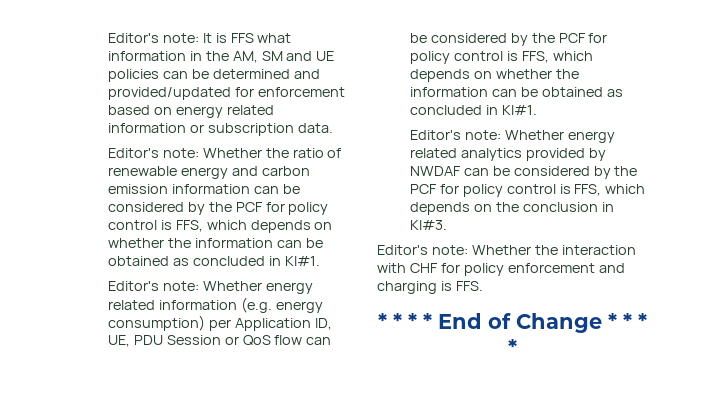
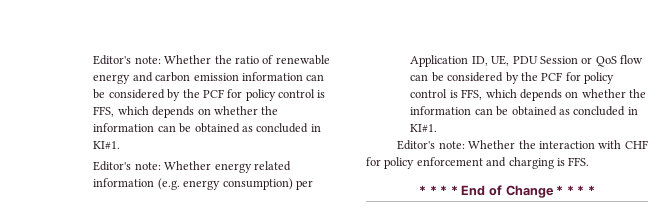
- Editor's note: It is FFS what information in the AM, SM and UE policies can be determined and provided/updated for enforcement based on energy related information or subscription data.
- Editor's note: Whether energy related analytics provided by NWDAF can be considered by the PCF for policy control is FFS, which depends on the conclusion in KI#3.

